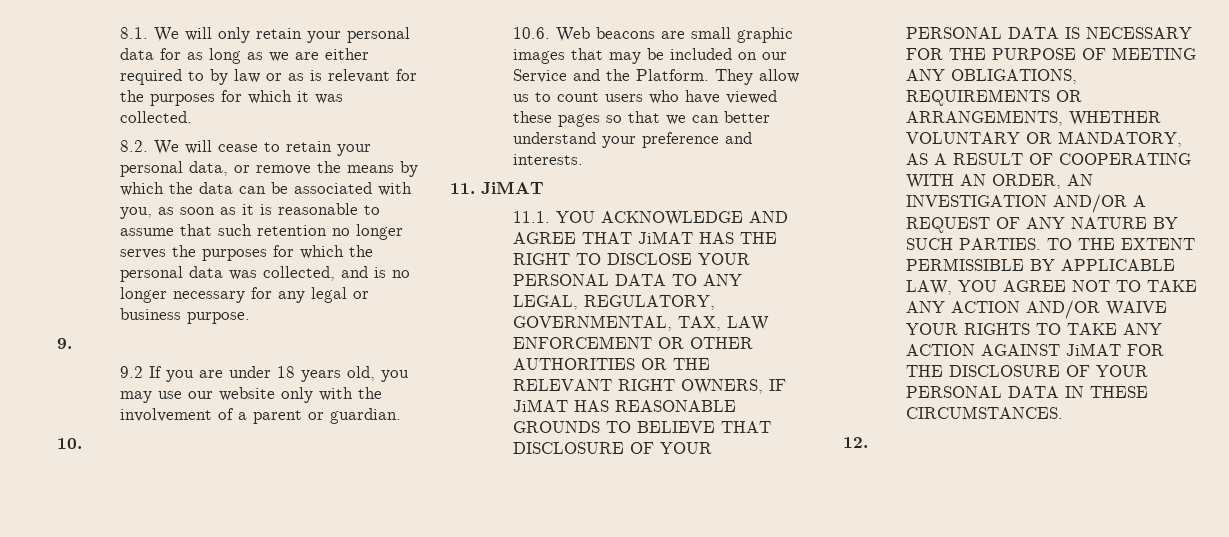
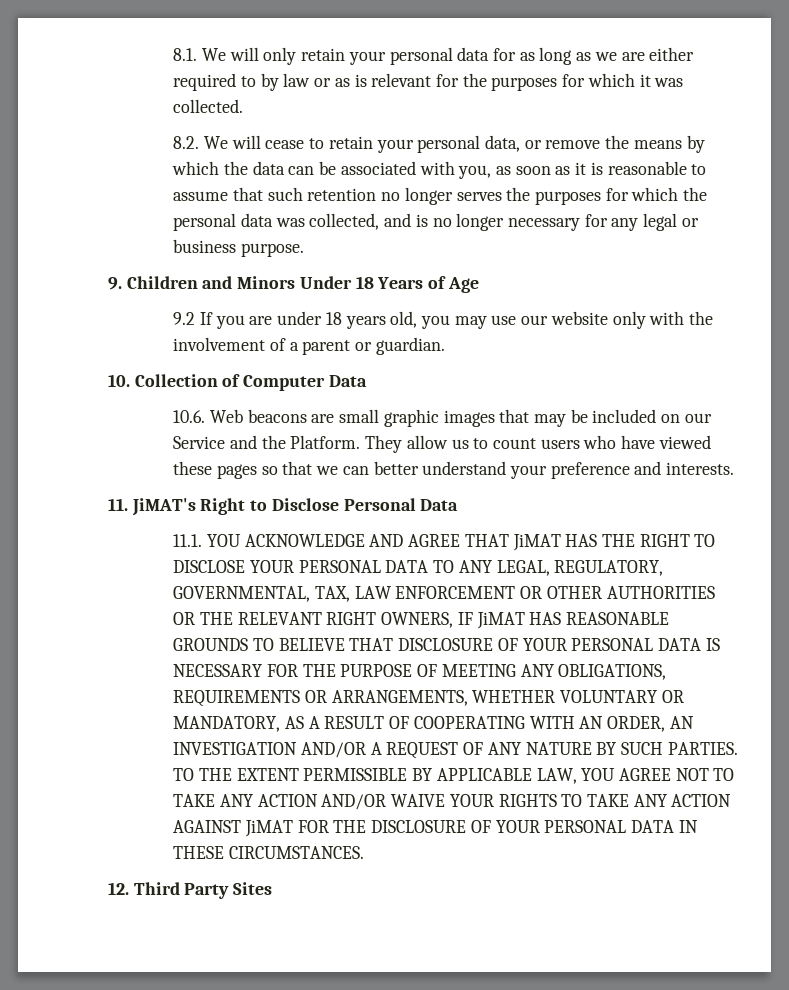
- 9.
+ 9. Children and Minors Under 18 Years of Age
- 10.
+ 10. Collection of Computer Data
- 11. JiMAT
+ 11. JiMAT's Right to Disclose Personal Data
- 12.
+ 12. Third Party Sites

